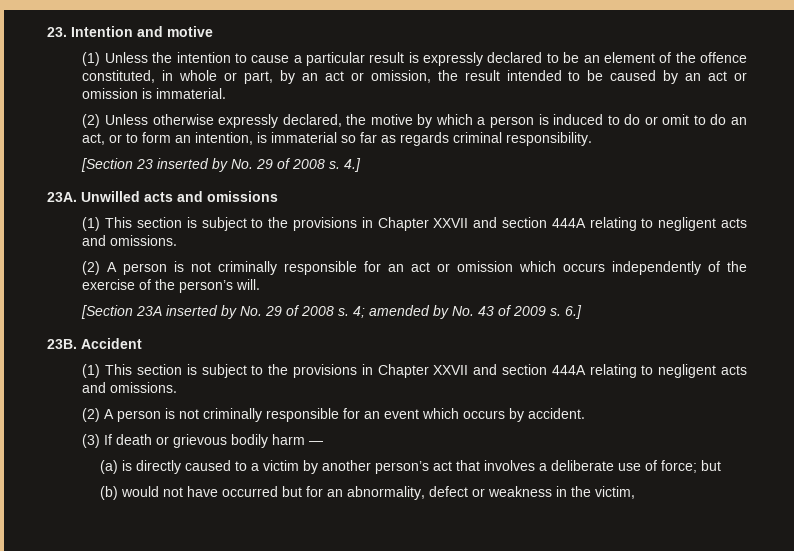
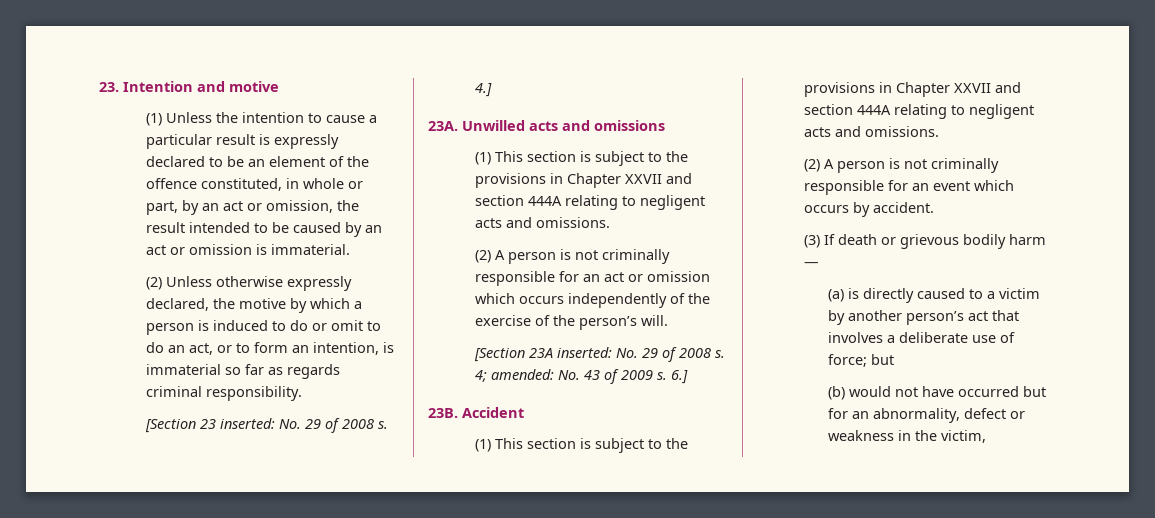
- [Section 23 inserted by No. 29 of 2008 s.
+ [Section 23 inserted: No. 29 of 2008 s.
- [Section 23A inserted by No. 29 of 2008 s.
+ [Section 23A inserted: No. 29 of 2008 s.
- 4; amended by No. 43 of 2009 s.
+ 4; amended: No. 43 of 2009 s.

